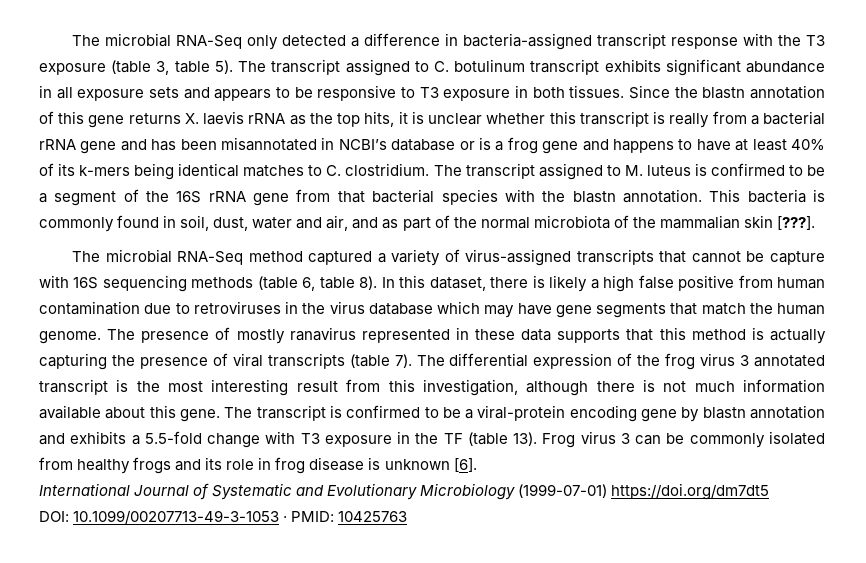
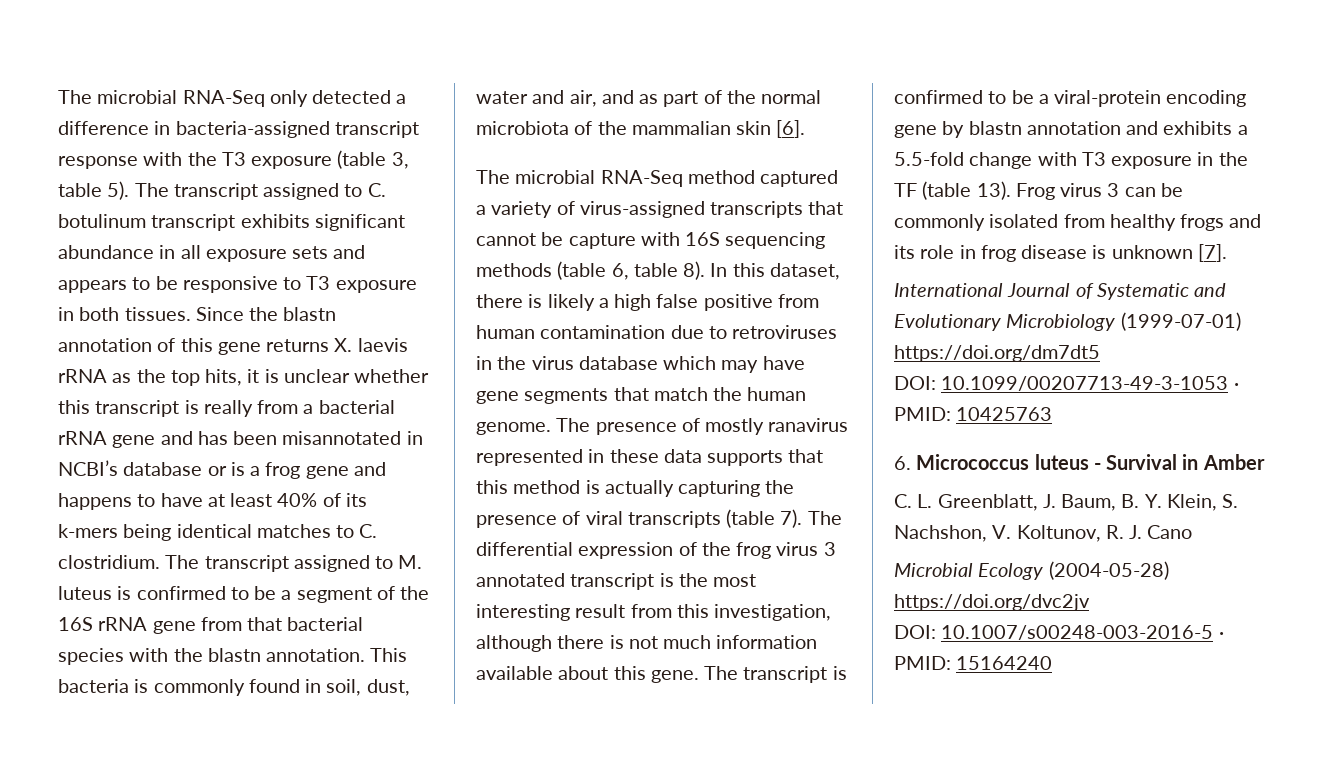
- This bacteria is commonly found in soil, dust, water and air, and as part of the normal microbiota of the mammalian skin [???].
+ This bacteria is commonly found in soil, dust, water and air, and as part of the normal microbiota of the mammalian skin [6].
- Frog virus 3 can be commonly isolated from healthy frogs and its role in frog disease is unknown [6].
+ Frog virus 3 can be commonly isolated from healthy frogs and its role in frog disease is unknown [7].
+ 6. Micrococcus luteus - Survival in Amber
+ C. L. Greenblatt, J. Baum, B. Y. Klein, S. Nachshon, V. Koltunov, R. J. Cano
+ Microbial Ecology (2004-05-28) https://doi.org/dvc2jv
+ DOI: 10.1007/s00248-003-2016-5 · PMID: 15164240

